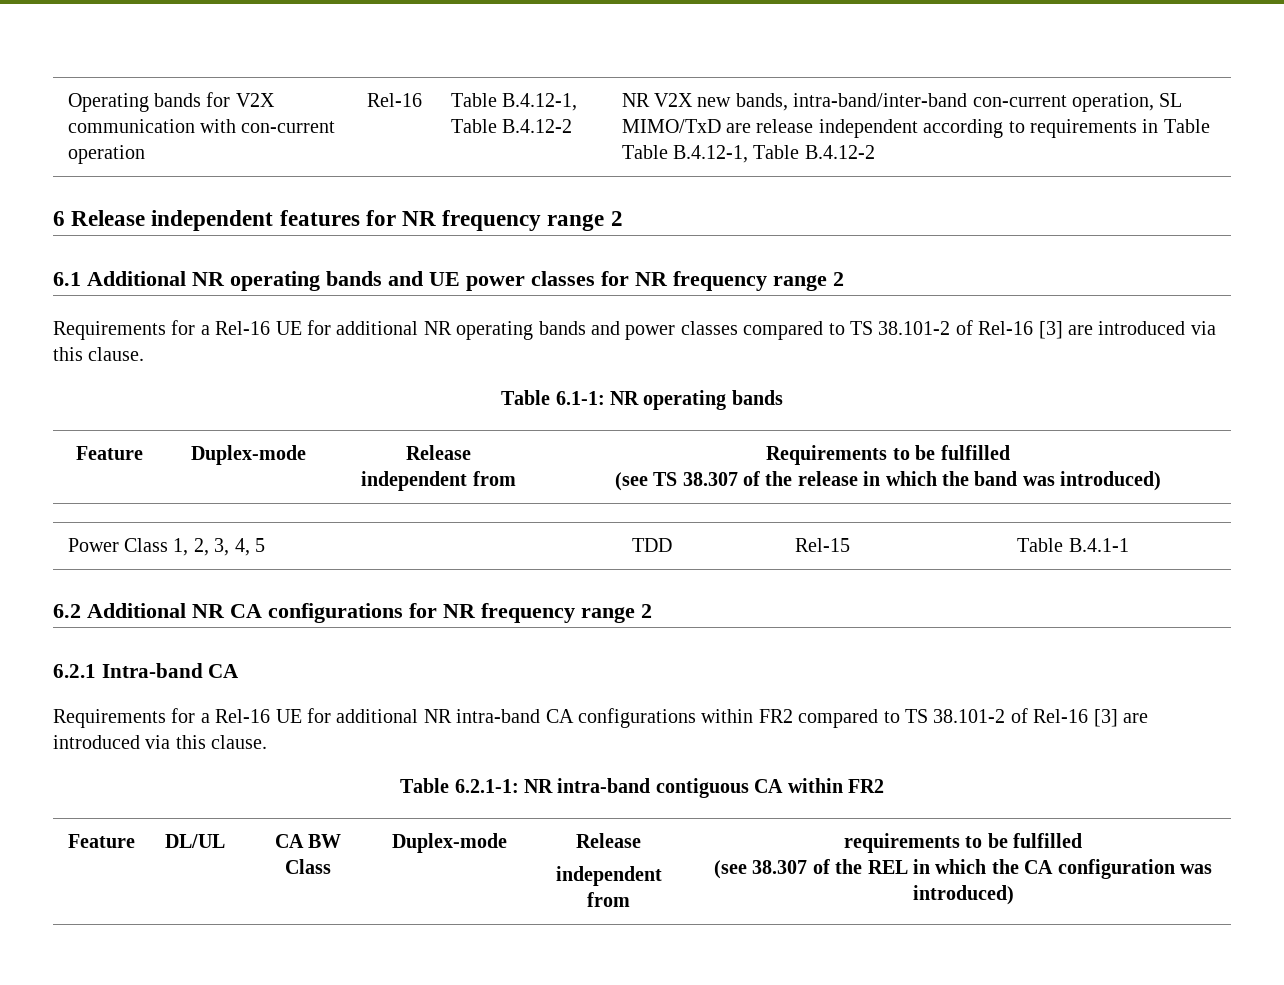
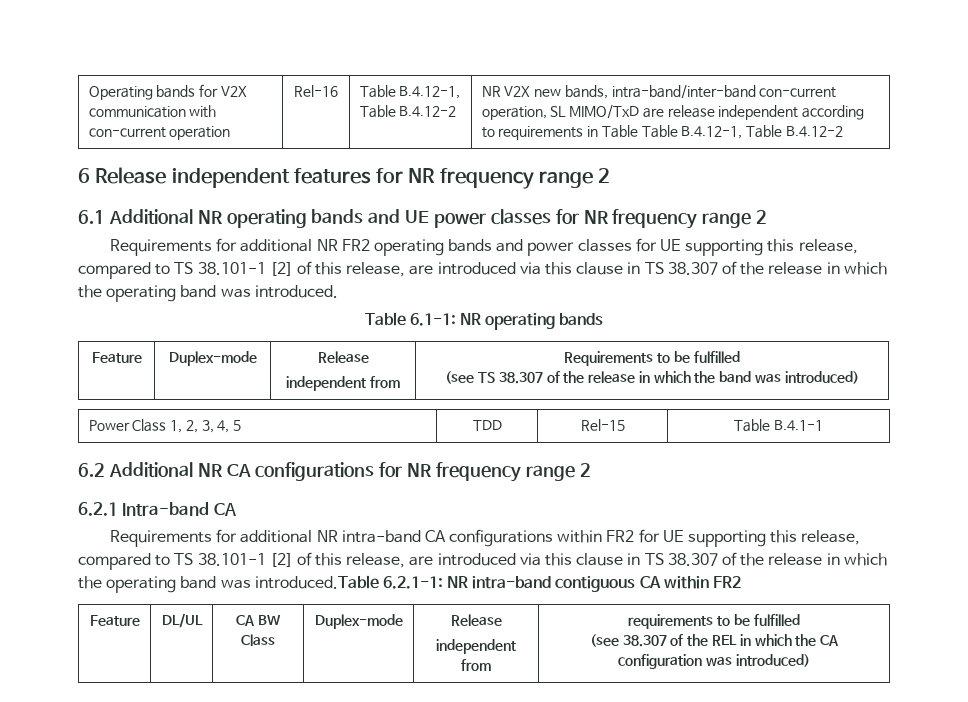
- Requirements for a Rel-16 UE for additional NR operating bands and power classes compared to TS 38.101-2 of Rel-16 [3] are introduced via this clause.
+ Requirements for additional NR FR2 operating bands and power classes for UE supporting this release, compared to TS 38.101-1 [2] of this release, are introduced via this clause in TS 38.307 of the release in which the operating band was introduced.
- Requirements for a Rel-16 UE for additional NR intra-band CA configurations within FR2 compared to TS 38.101-2 of Rel-16 [3] are introduced via this clause.
- Table 6.2.1-1: NR intra-band contiguous CA within FR2
+ Requirements for additional NR intra-band CA configurations within FR2 for UE supporting this release, compared to TS 38.101-1 [2] of this release, are introduced via this clause in TS 38.307 of the release in which the operating band was introduced.Table 6.2.1-1: NR intra-band contiguous CA within FR2

